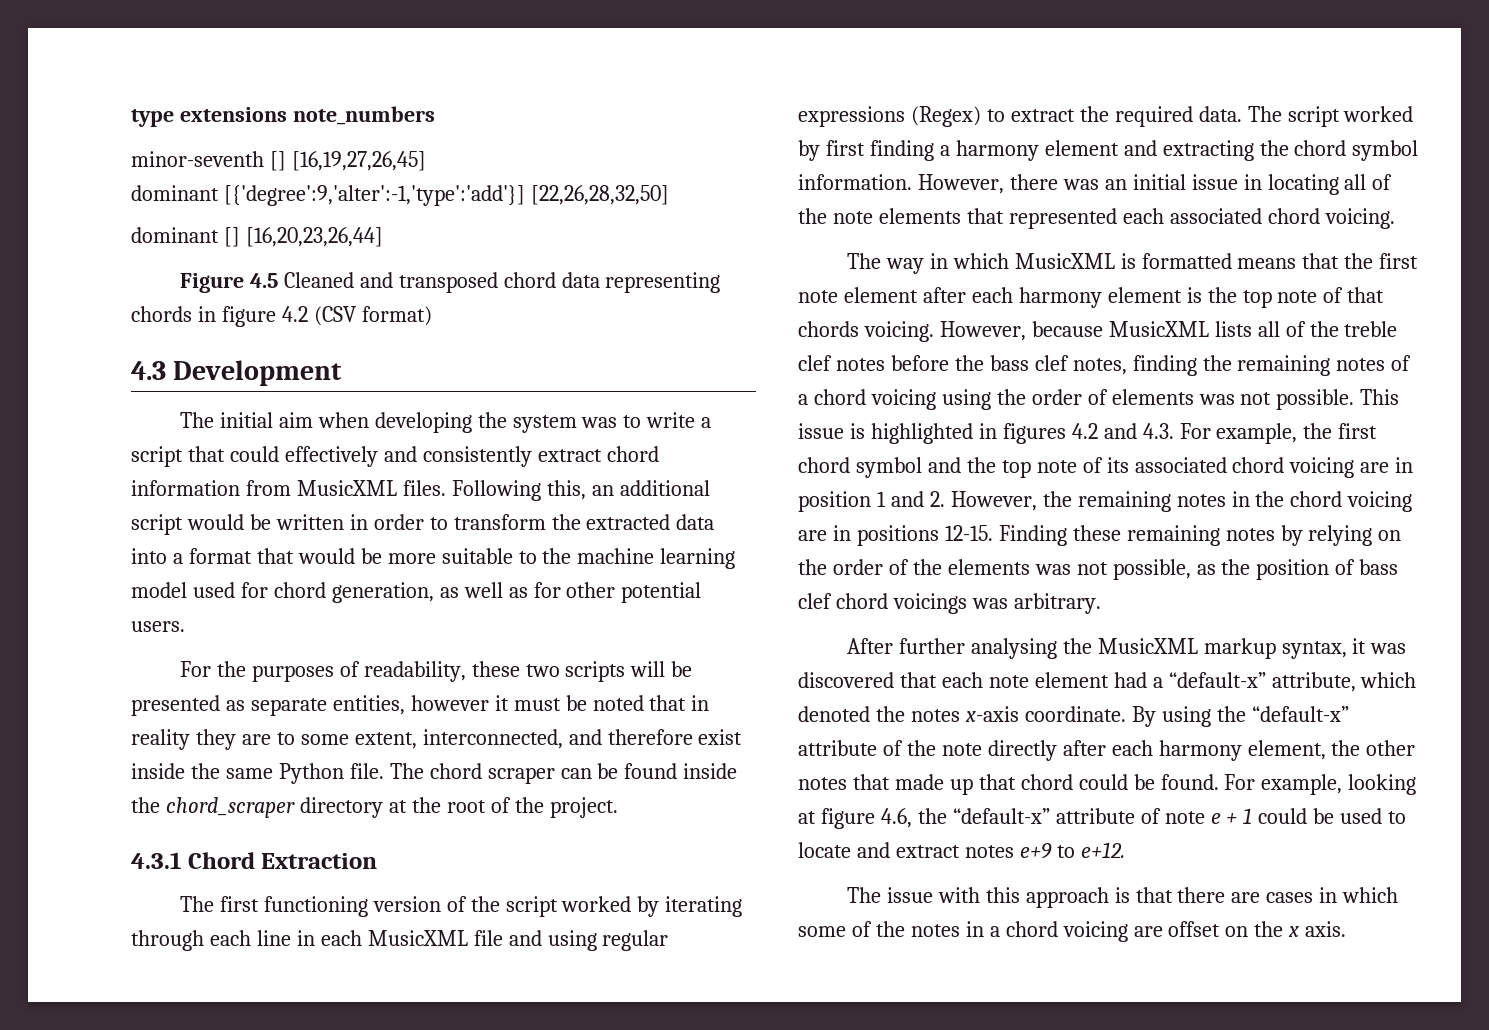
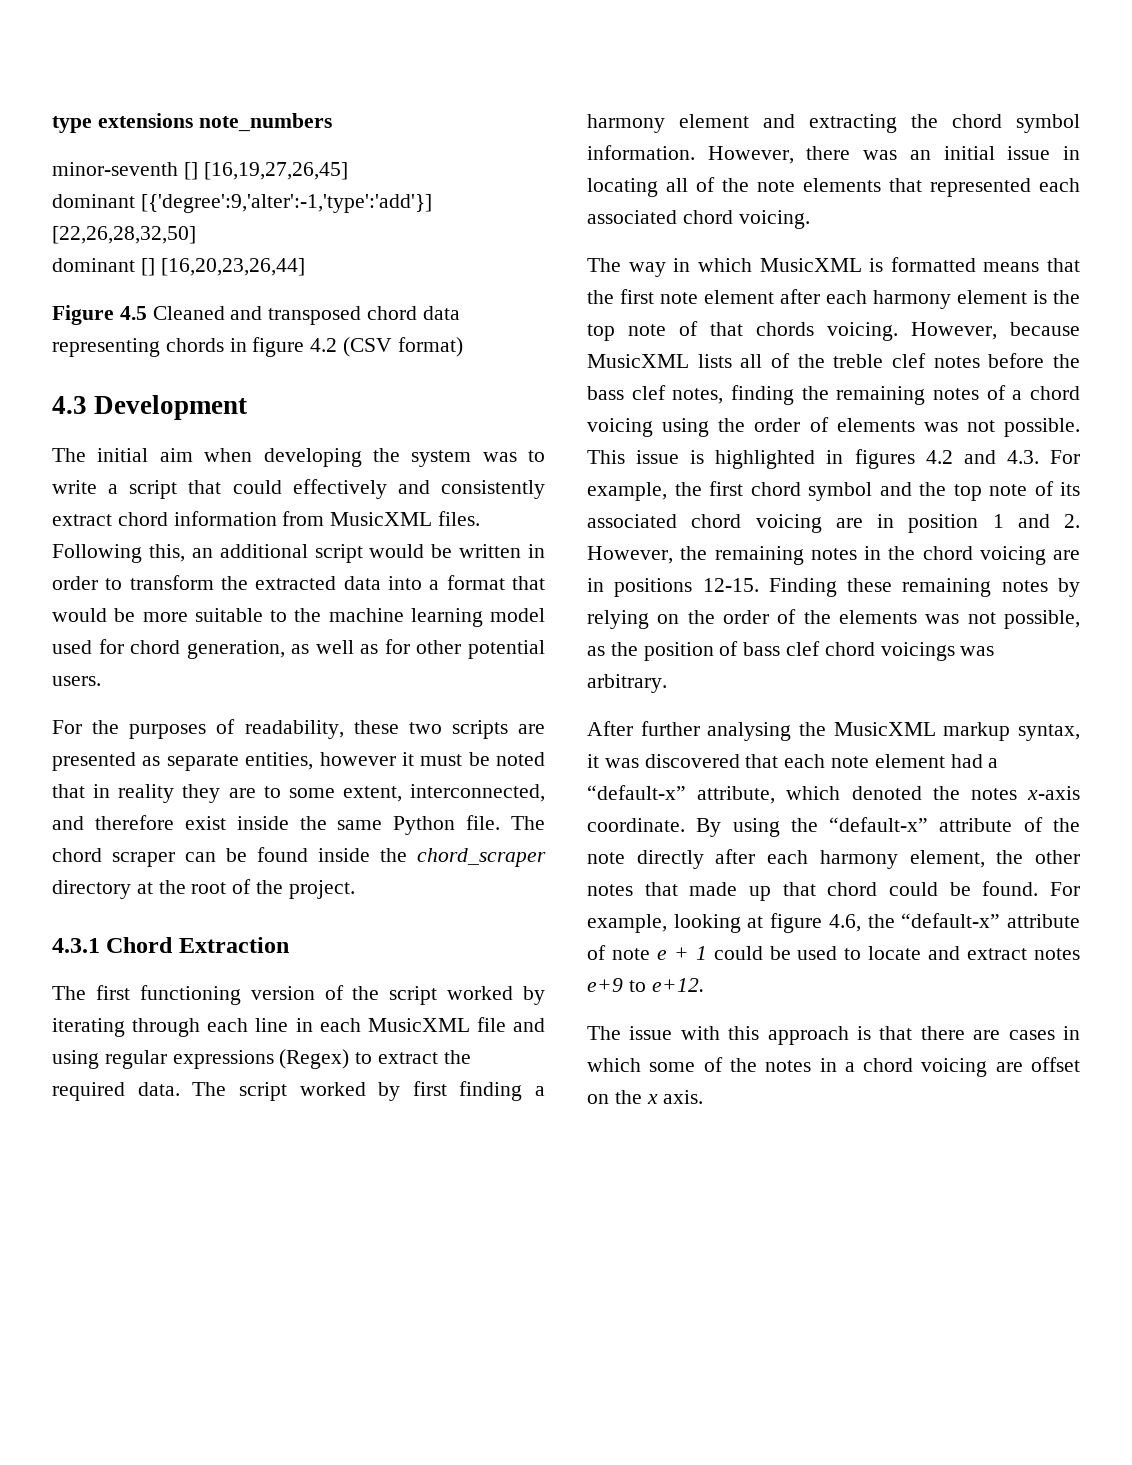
- For the purposes of readability, these two scripts will be presented as separate entities, however it must be noted that in reality they are to some extent, interconnected, and therefore exist inside the same Python file.
+ For the purposes of readability, these two scripts are presented as separate entities, however it must be noted that in reality they are to some extent, interconnected, and therefore exist inside the same Python file.

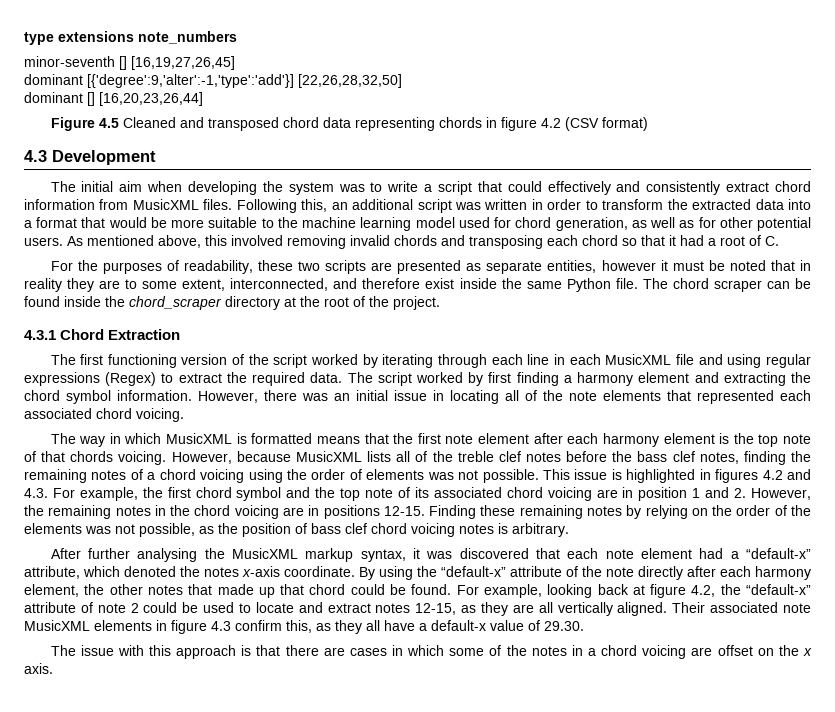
- Following this, an additional script would be written in order to transform the extracted data into a format that would be more suitable to the machine learning model used for chord generation, as well as for other potential users.
+ Following this, an additional script was written in order to transform the extracted data into a format that would be more suitable to the machine learning model used for chord generation, as well as for other potential users. As mentioned above, this involved removing invalid chords and transposing each chord so that it had a root of C.
- Finding these remaining notes by relying on the order of the elements was not possible, as the position of bass clef chord voicings was arbitrary.
+ Finding these remaining notes by relying on the order of the elements was not possible, as the position of bass clef chord voicing notes is arbitrary.
- For example, looking at figure 4.6, the “default-x” attribute of note e + 1 could be used to locate and extract notes e+9 to e+12.
+ For example, looking back at figure 4.2, the “default-x” attribute of note 2 could be used to locate and extract notes 12-15, as they are all vertically aligned. Their associated note MusicXML elements in figure 4.3 confirm this, as they all have a default-x value of 29.30.

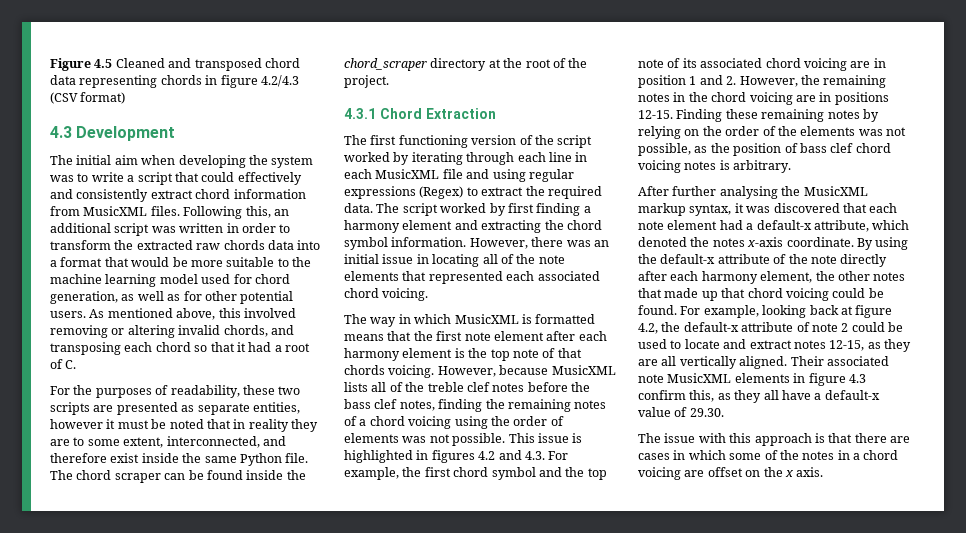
- type extensions note_numbers
- minor-seventh [] [16,19,27,26,45]
- dominant [{'degree':9,'alter':-1,'type':'add'}] [22,26,28,32,50]
- dominant [] [16,20,23,26,44]
- Figure 4.5 Cleaned and transposed chord data representing chords in figure 4.2 (CSV format)
+ Figure 4.5 Cleaned and transposed chord data representing chords in figure 4.2/4.3 (CSV format)
- Following this, an additional script was written in order to transform the extracted data into a format that would be more suitable to the machine learning model used for chord generation, as well as for other potential users.
+ Following this, an additional script was written in order to transform the extracted raw chords data into a format that would be more suitable to the machine learning model used for chord generation, as well as for other potential users.
- As mentioned above, this involved removing invalid chords and transposing each chord so that it had a root of C.
+ As mentioned above, this involved removing or altering invalid chords, and transposing each chord so that it had a root of C.
- After further analysing the MusicXML markup syntax, it was discovered that each note element had a “default-x” attribute, which denoted the notes x-axis coordinate.
+ After further analysing the MusicXML markup syntax, it was discovered that each note element had a default-x attribute, which denoted the notes x-axis coordinate.
- By using the “default-x” attribute of the note directly after each harmony element, the other notes that made up that chord could be found.
+ By using the default-x attribute of the note directly after each harmony element, the other notes that made up that chord voicing could be found.
- For example, looking back at figure 4.2, the “default-x” attribute of note 2 could be used to locate and extract notes 12-15, as they are all vertically aligned.
+ For example, looking back at figure 4.2, the default-x attribute of note 2 could be used to locate and extract notes 12-15, as they are all vertically aligned.

